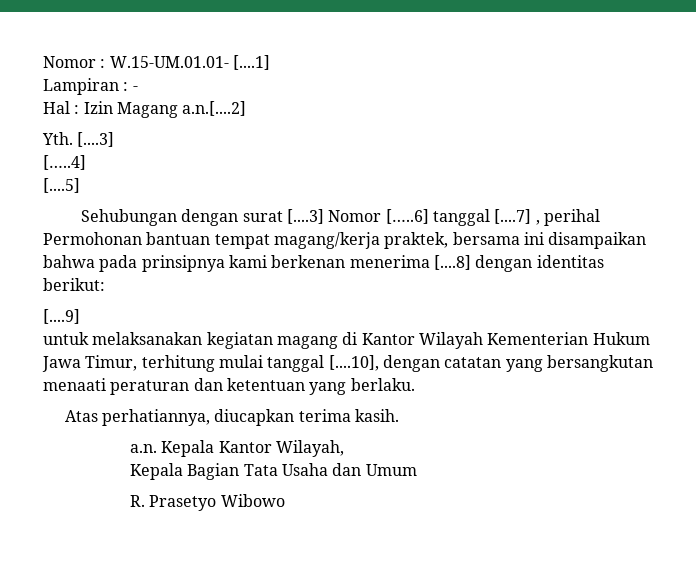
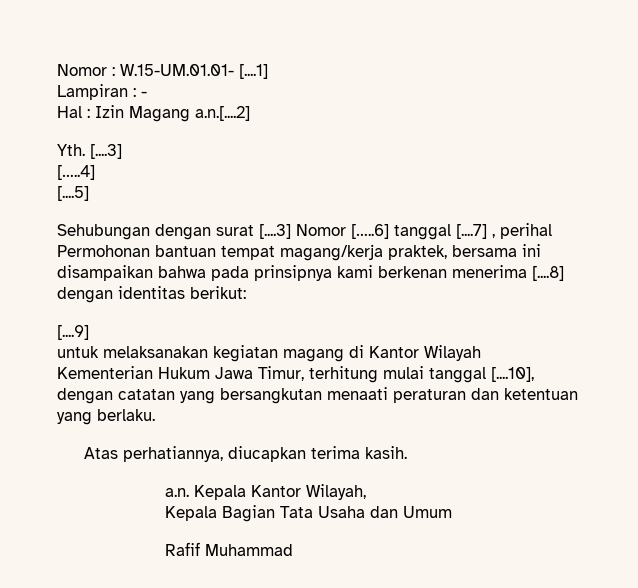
- R. Prasetyo Wibowo
+ Rafif Muhammad

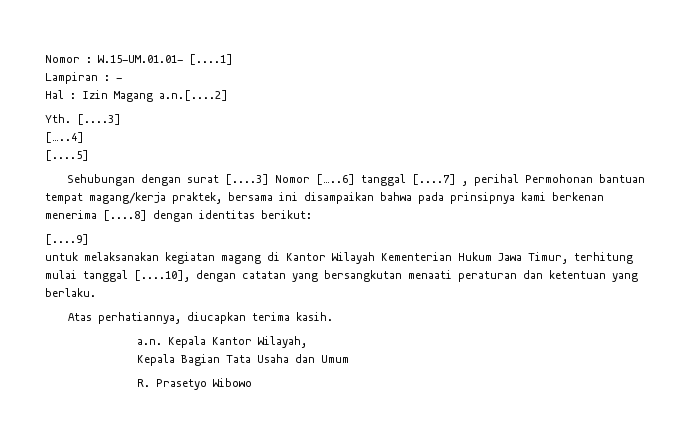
- Rafif Muhammad
+ R. Prasetyo Wibowo

